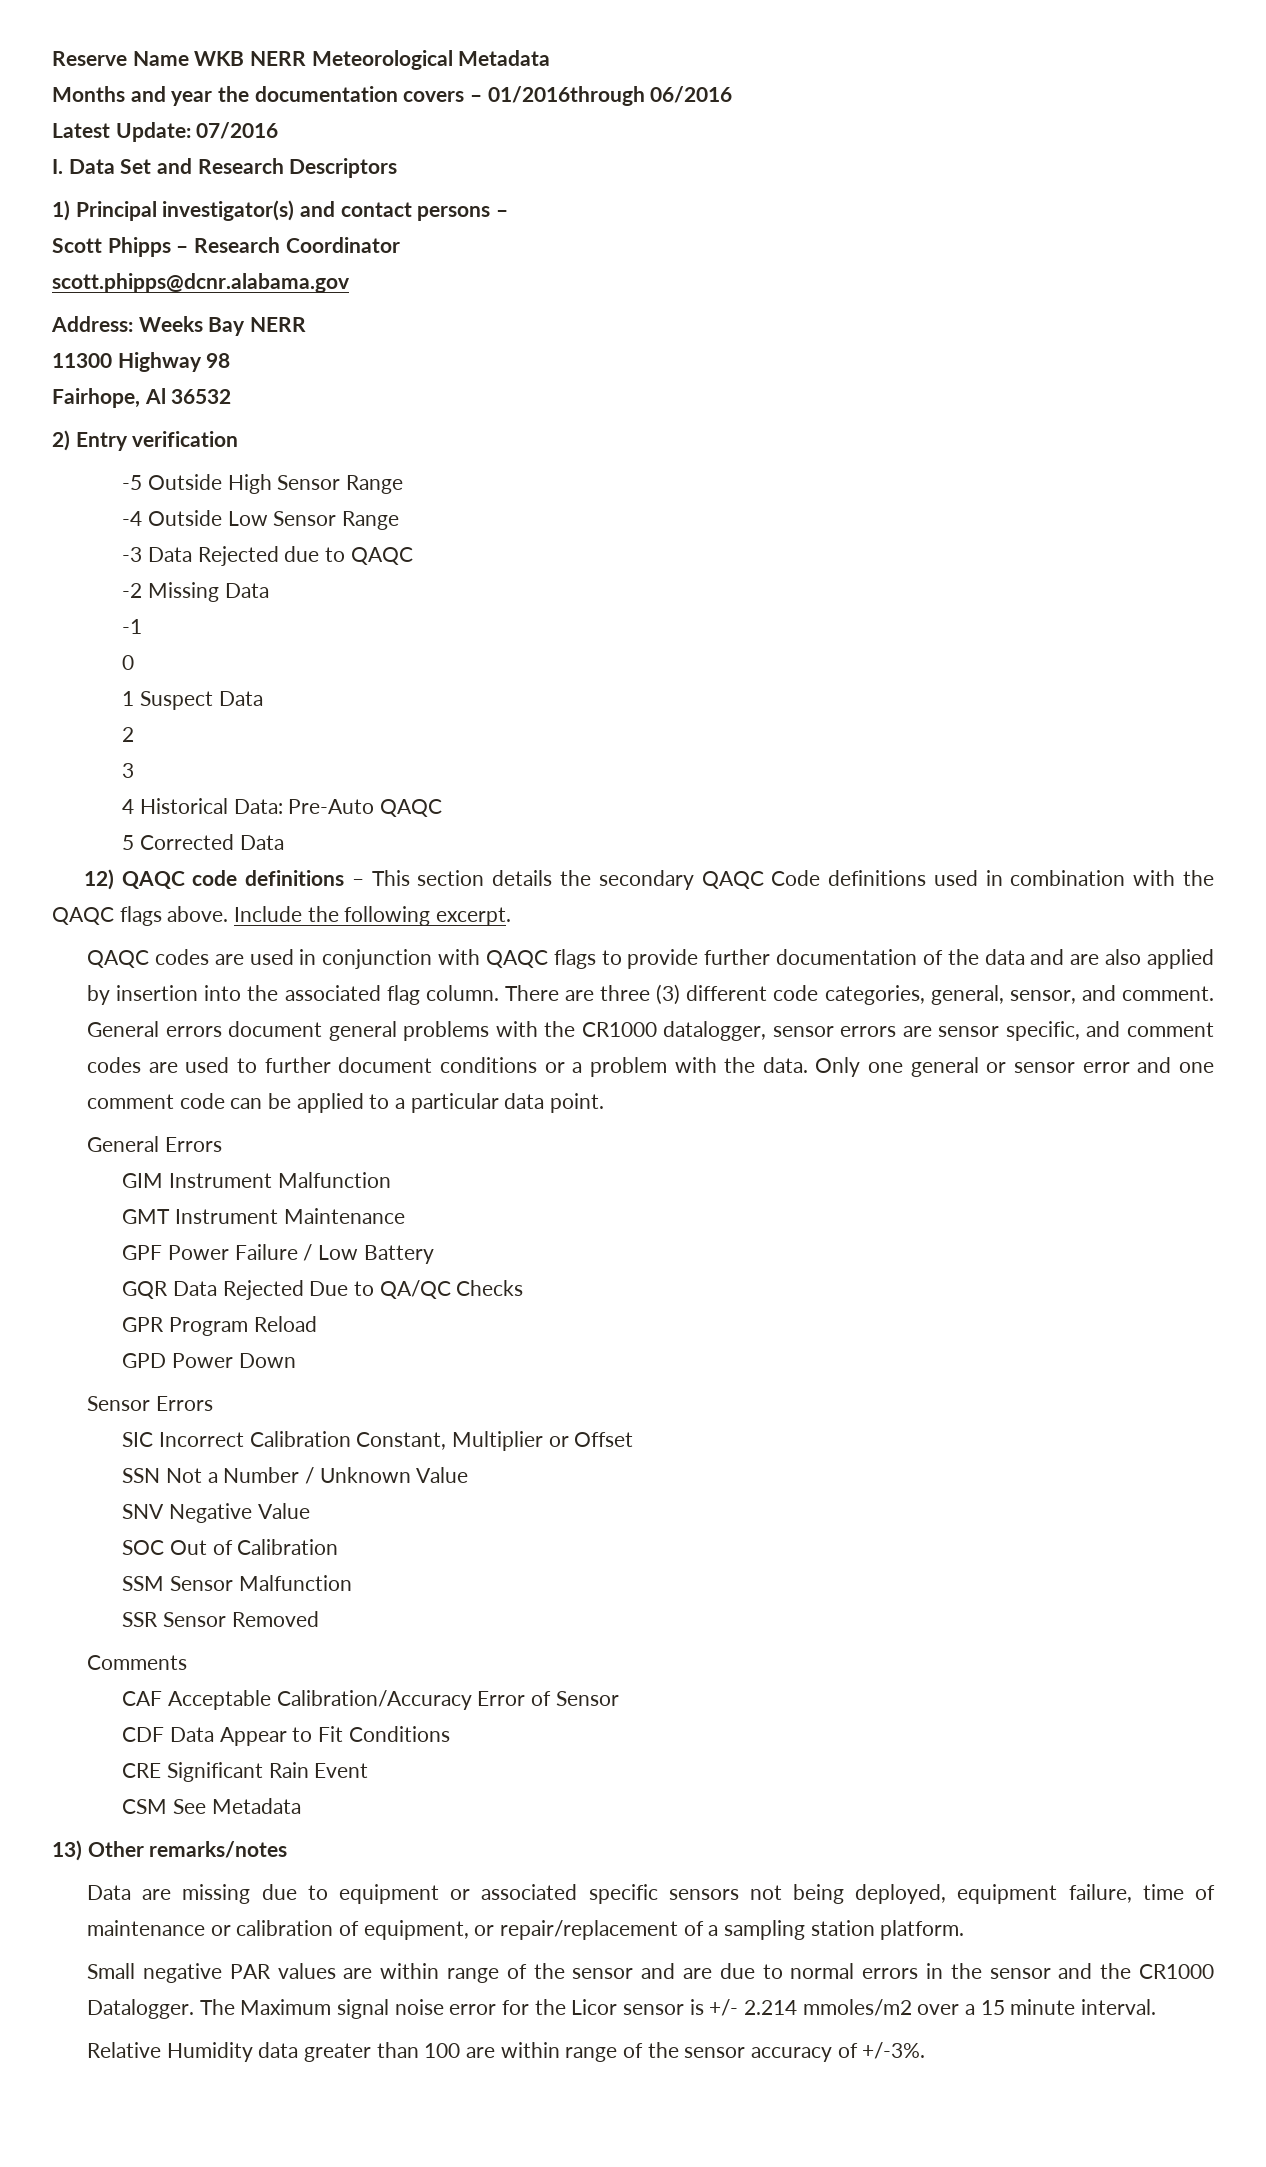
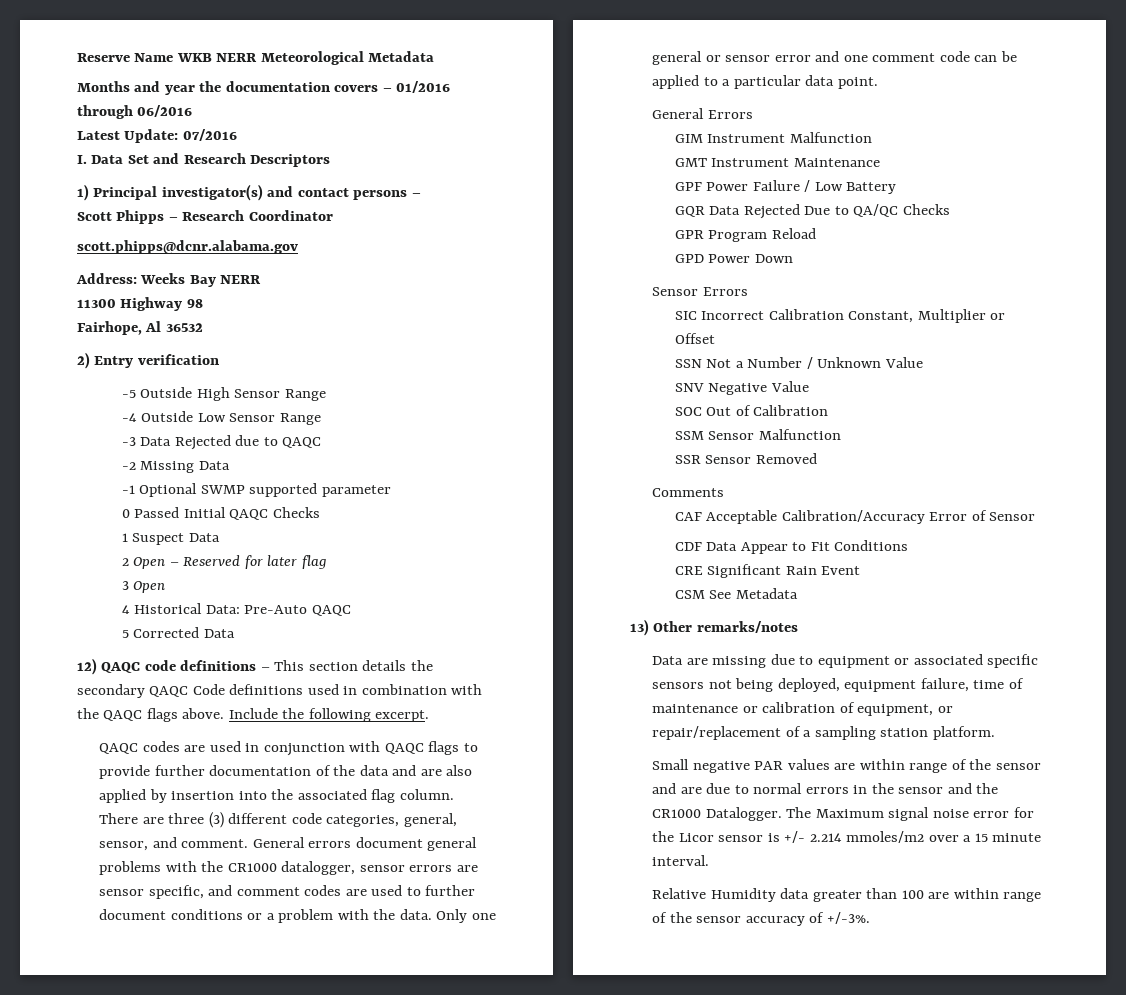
- Months and year the documentation covers – 01/2016through 06/2016
+ Months and year the documentation covers – 01/2016 through 06/2016
- -1
- 0
+ -1 Optional SWMP supported parameter
+ 0 Passed Initial QAQC Checks
  1 Suspect Data
- 2
+ 2 Open – Reserved for later flag
- 3
+ 3 Open

